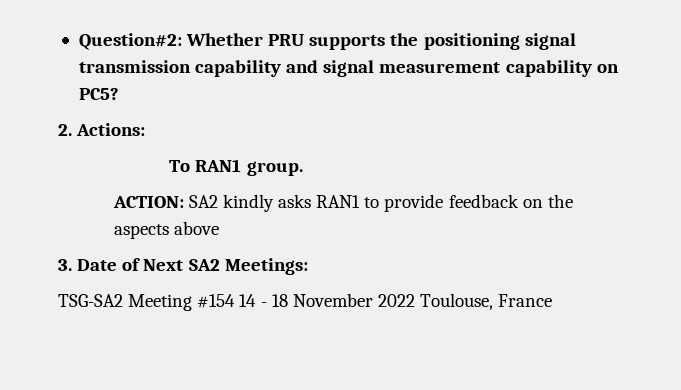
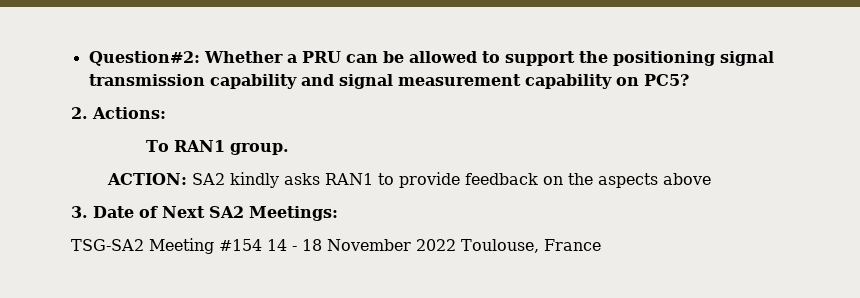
- Question#2: Whether PRU supports the positioning signal transmission capability and signal measurement capability on PC5?
+ Question#2: Whether a PRU can be allowed to support the positioning signal transmission capability and signal measurement capability on PC5?

